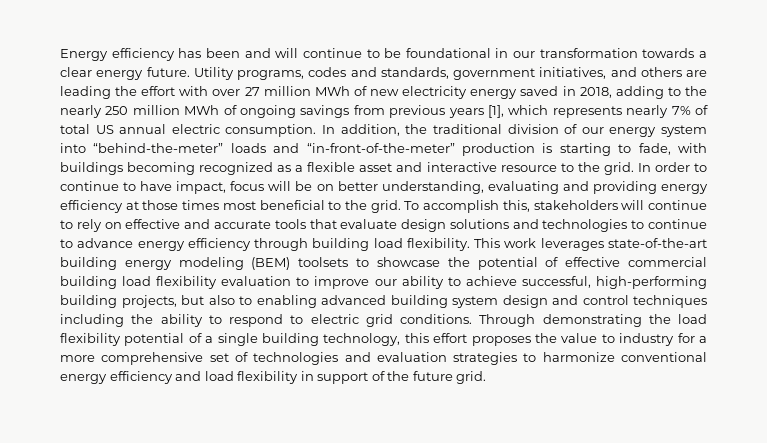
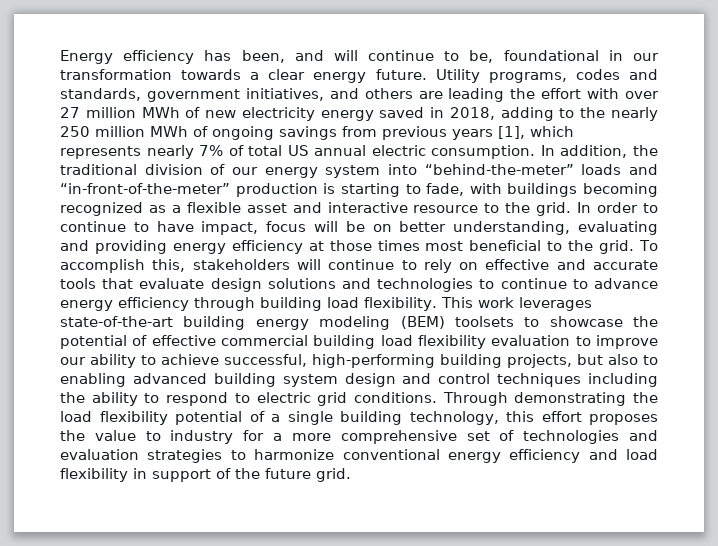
- Energy efficiency has been and will continue to be foundational in our transformation towards a clear energy future.
+ Energy efficiency has been, and will continue to be, foundational in our transformation towards a clear energy future.

